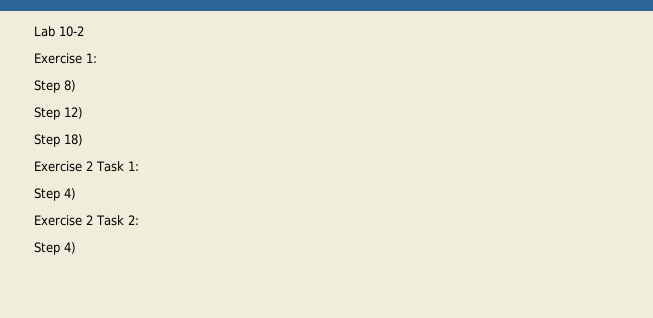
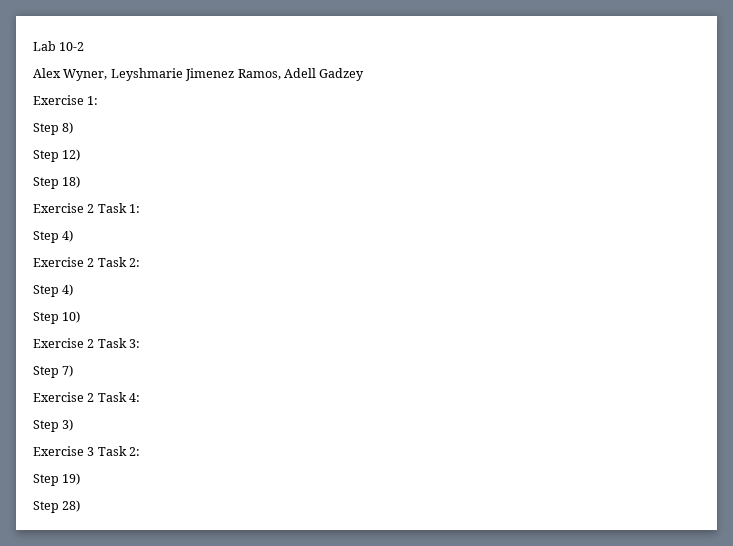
+ Alex Wyner, Leyshmarie Jimenez Ramos, Adell Gadzey
+ Step 10)
+ Exercise 2 Task 3:
+ Step 7)
+ Exercise 2 Task 4:
+ Step 3)
+ Exercise 3 Task 2:
+ Step 19)
+ Step 28)

